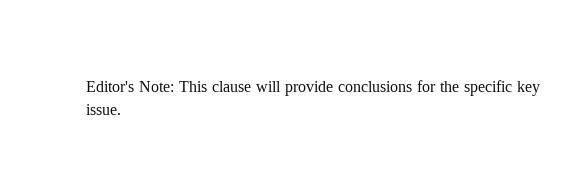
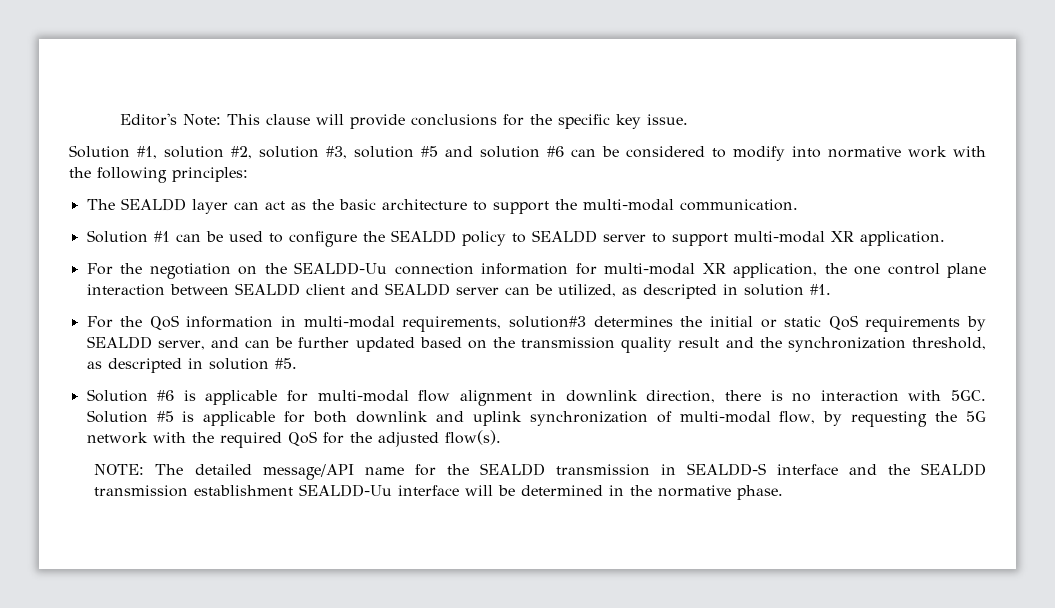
+ Solution #1, solution #2, solution #3, solution #5 and solution #6 can be considered to modify into normative work with the following principles:
+ The SEALDD layer can act as the basic architecture to support the multi-modal communication.
+ Solution #1 can be used to configure the SEALDD policy to SEALDD server to support multi-modal XR application.
+ For the negotiation on the SEALDD-Uu connection information for multi-modal XR application, the one control plane interaction between SEALDD client and SEALDD server can be utilized, as descripted in solution #1.
+ For the QoS information in multi-modal requirements, solution#3 determines the initial or static QoS requirements by SEALDD server, and can be further updated based on the transmission quality result and the synchronization threshold, as descripted in solution #5.
+ Solution #6 is applicable for multi-modal flow alignment in downlink direction, there is no interaction with 5GC. Solution #5 is applicable for both downlink and uplink synchronization of multi-modal flow, by requesting the 5G network with the required QoS for the adjusted flow(s).
+ NOTE: The detailed message/API name for the SEALDD transmission in SEALDD-S interface and the SEALDD transmission establishment SEALDD-Uu interface will be determined in the normative phase.

